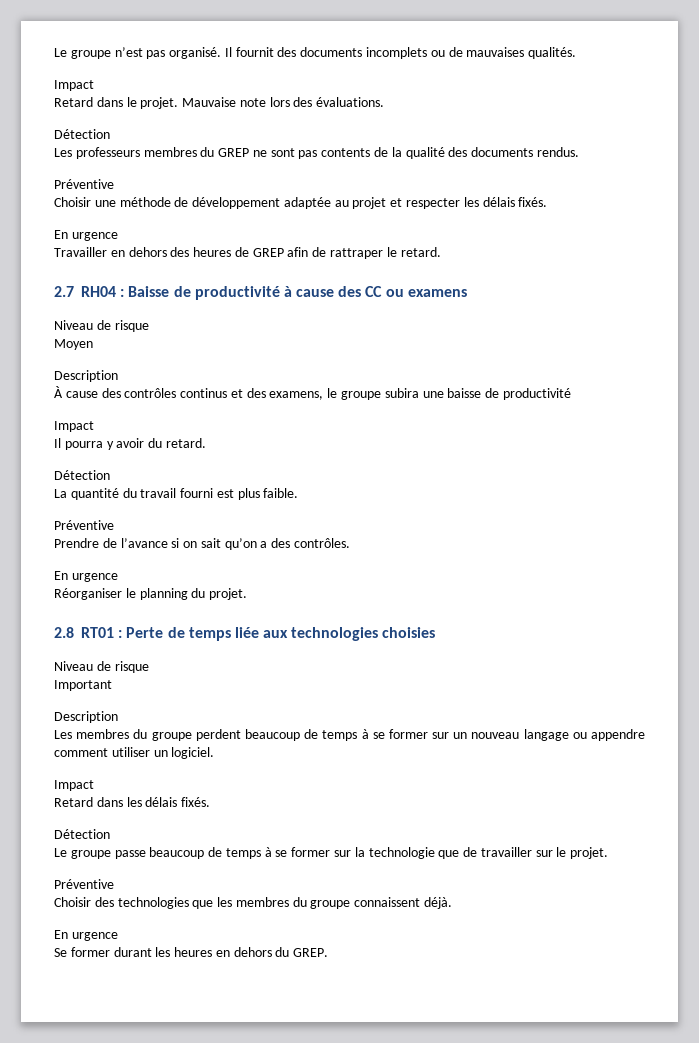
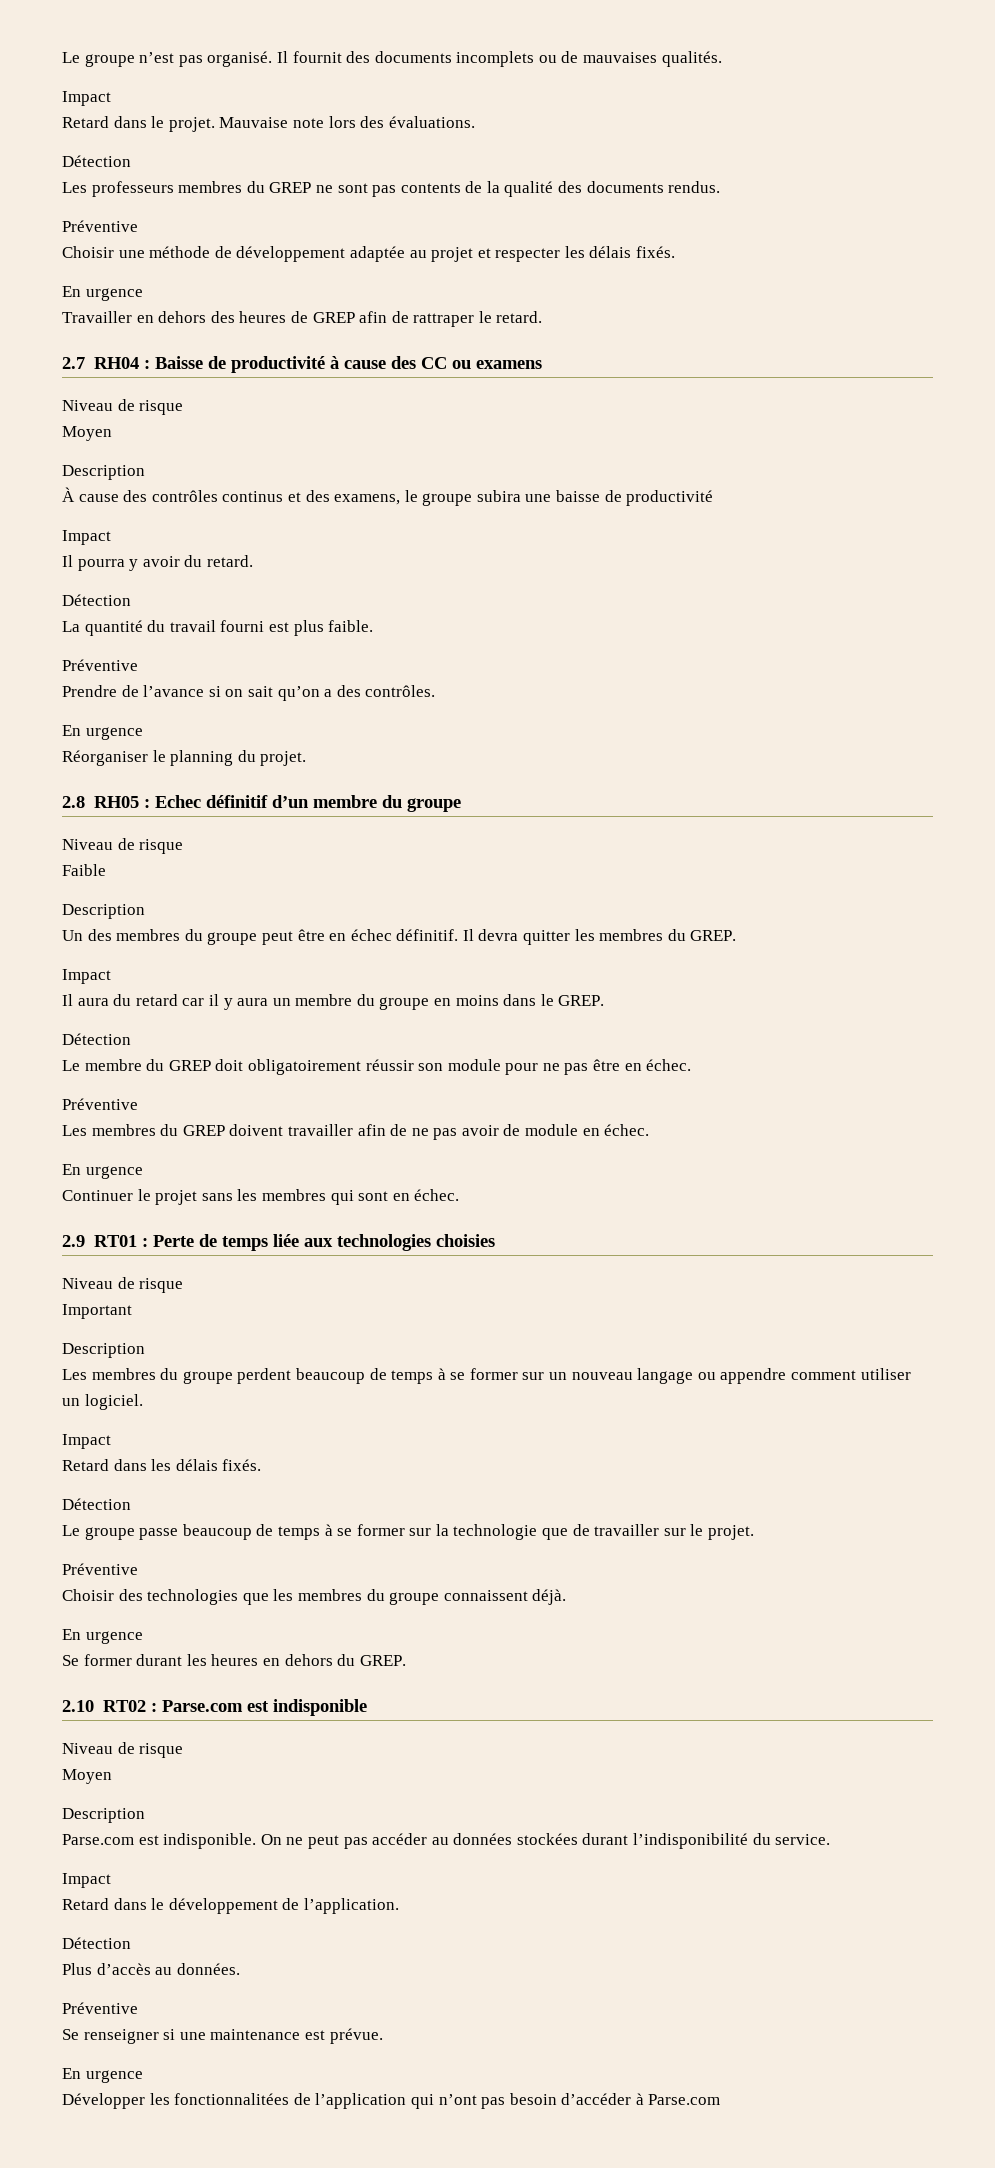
- 2.8 RT01 : Perte de temps liée aux technologies choisies
+ 2.8 RH05 : Echec définitif d’un membre du groupe
+ Niveau de risque
+ Faible
+ Description
+ Un des membres du groupe peut être en échec définitif. Il devra quitter les membres du GREP.
+ Impact
+ Il aura du retard car il y aura un membre du groupe en moins dans le GREP.
+ Détection
+ Le membre du GREP doit obligatoirement réussir son module pour ne pas être en échec.
+ Préventive
+ Les membres du GREP doivent travailler afin de ne pas avoir de module en échec.
+ En urgence
+ Continuer le projet sans les membres qui sont en échec.
+ 2.9 RT01 : Perte de temps liée aux technologies choisies
+ 2.10 RT02 : Parse.com est indisponible
+ Niveau de risque
+ Moyen
+ Description
+ Parse.com est indisponible. On ne peut pas accéder au données stockées durant l’indisponibilité du service.
+ Impact
+ Retard dans le développement de l’application.
+ Détection
+ Plus d’accès au données.
+ Préventive
+ Se renseigner si une maintenance est prévue.
+ En urgence
+ Développer les fonctionnalitées de l’application qui n’ont pas besoin d’accéder à Parse.com

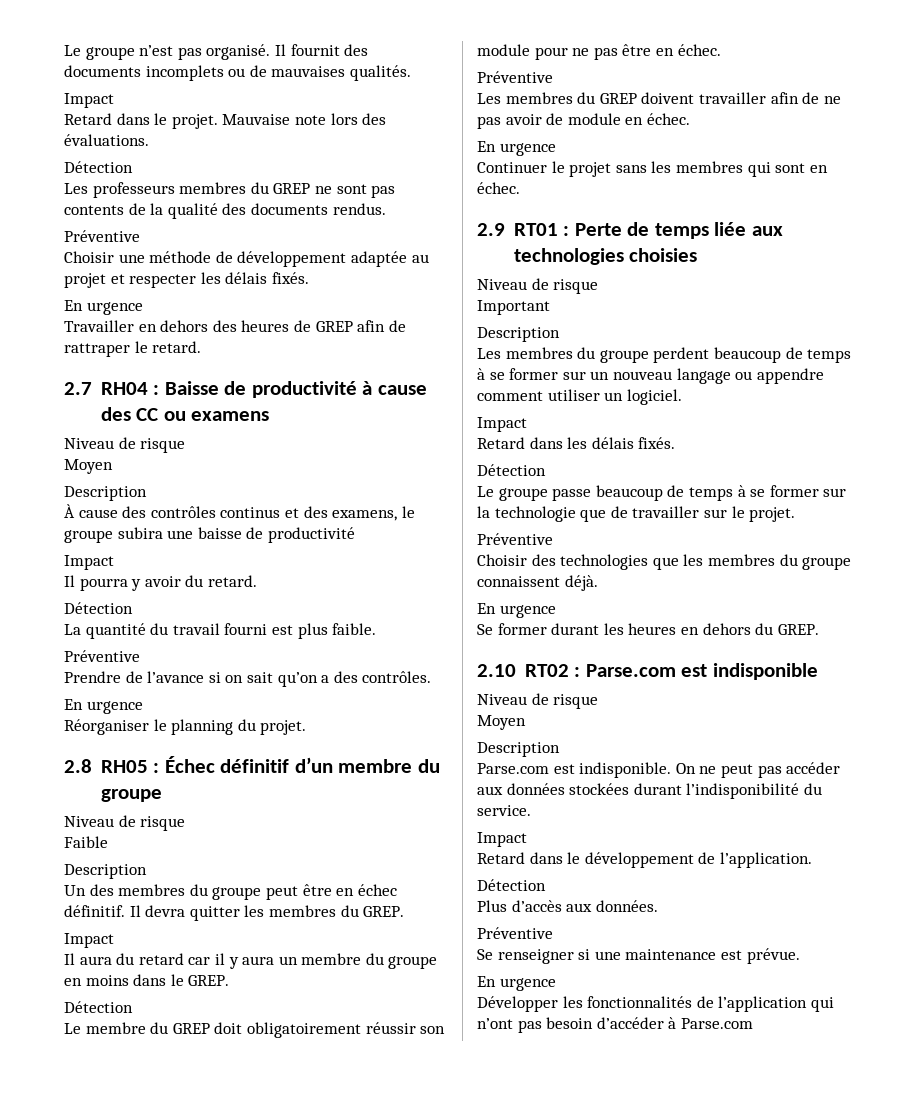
- 2.8 RH05 : Echec définitif d’un membre du groupe
+ 2.8 RH05 : Échec définitif d’un membre du groupe
- On ne peut pas accéder au données stockées durant l’indisponibilité du service.
+ On ne peut pas accéder aux données stockées durant l’indisponibilité du service.
- Plus d’accès au données.
+ Plus d’accès aux données.
- Développer les fonctionnalitées de l’application qui n’ont pas besoin d’accéder à Parse.com
+ Développer les fonctionnalités de l’application qui n’ont pas besoin d’accéder à Parse.com

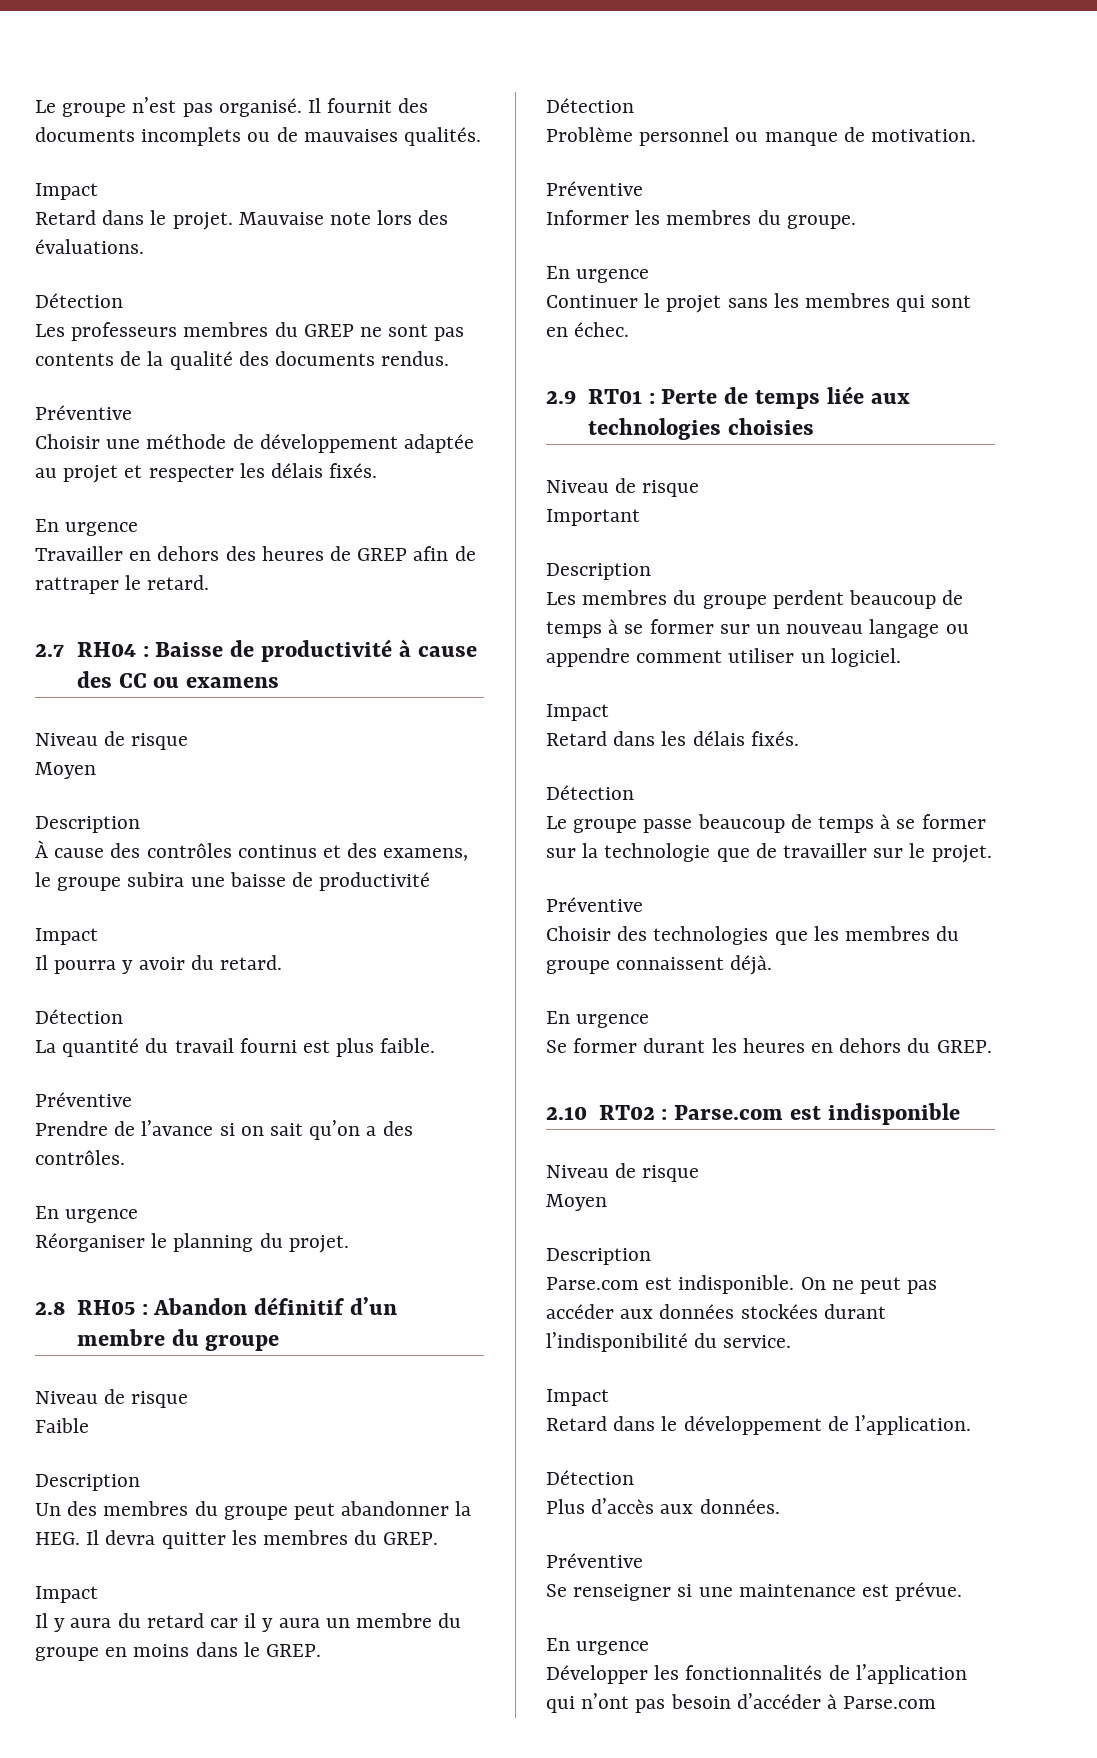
- 2.8 RH05 : Échec définitif d’un membre du groupe
+ 2.8 RH05 : Abandon définitif d’un membre du groupe
- Un des membres du groupe peut être en échec définitif. Il devra quitter les membres du GREP.
+ Un des membres du groupe peut abandonner la HEG. Il devra quitter les membres du GREP.
- Il aura du retard car il y aura un membre du groupe en moins dans le GREP.
+ Il y aura du retard car il y aura un membre du groupe en moins dans le GREP.
- Le membre du GREP doit obligatoirement réussir son module pour ne pas être en échec.
+ Problème personnel ou manque de motivation.
  Préventive
- Les membres du GREP doivent travailler afin de ne pas avoir de module en échec.
+ Informer les membres du groupe.

